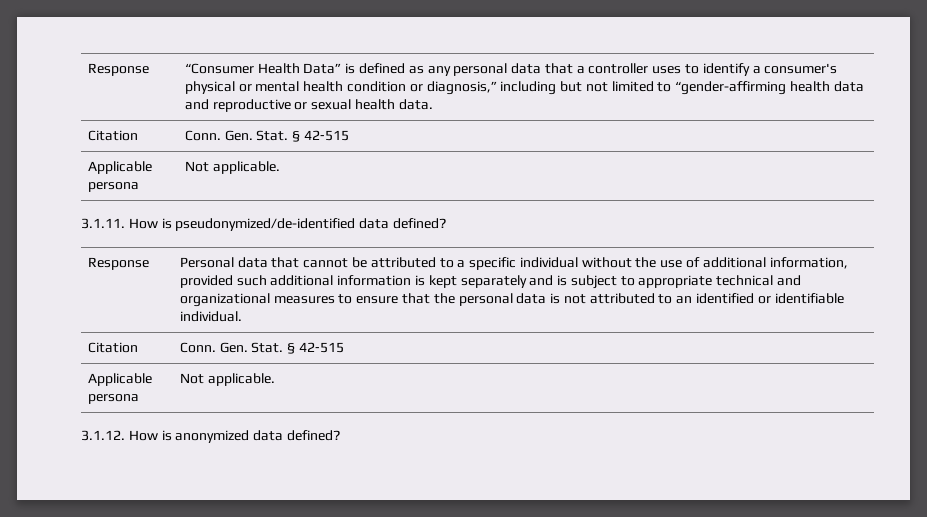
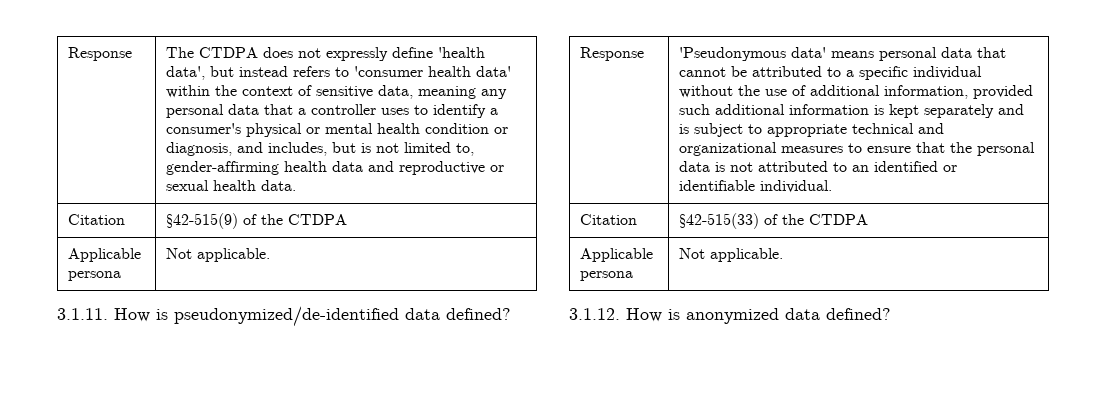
- Response | “Consumer Health Data” is defined as any personal data that a controller uses to identify a consumer's physical or mental health condition or diagnosis,” including but not limited to “gender-affirming health data and reproductive or sexual health data.
- Citation | Conn. Gen. Stat. § 42‑515
+ Response | The CTDPA does not expressly define 'health data', but instead refers to 'consumer health data' within the context of sensitive data, meaning any personal data that a controller uses to identify a consumer's physical or mental health condition or diagnosis, and includes, but is not limited to, gender-affirming health data and reproductive or sexual health data.
+ Citation | §42-515(9) of the CTDPA
- Personal data that cannot be attributed to a specific individual without the use of additional information, provided such additional information is kept separately and is subject to appropriate technical and organizational measures to ensure that the personal data is not attributed to an identified or identifiable individual.
- Citation | Conn. Gen. Stat. § 42‑515
+ 'Pseudonymous data' means personal data that cannot be attributed to a specific individual without the use of additional information, provided such additional information is kept separately and is subject to appropriate technical and organizational measures to ensure that the personal data is not attributed to an identified or identifiable individual.
+ Citation | §42-515(33) of the CTDPA

